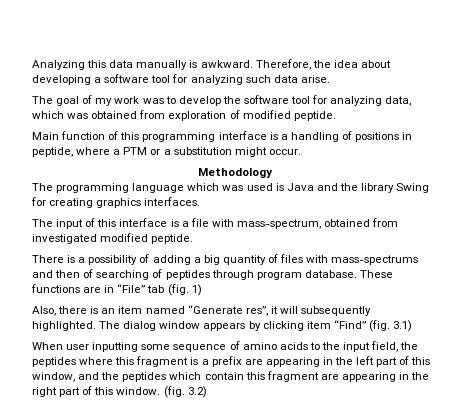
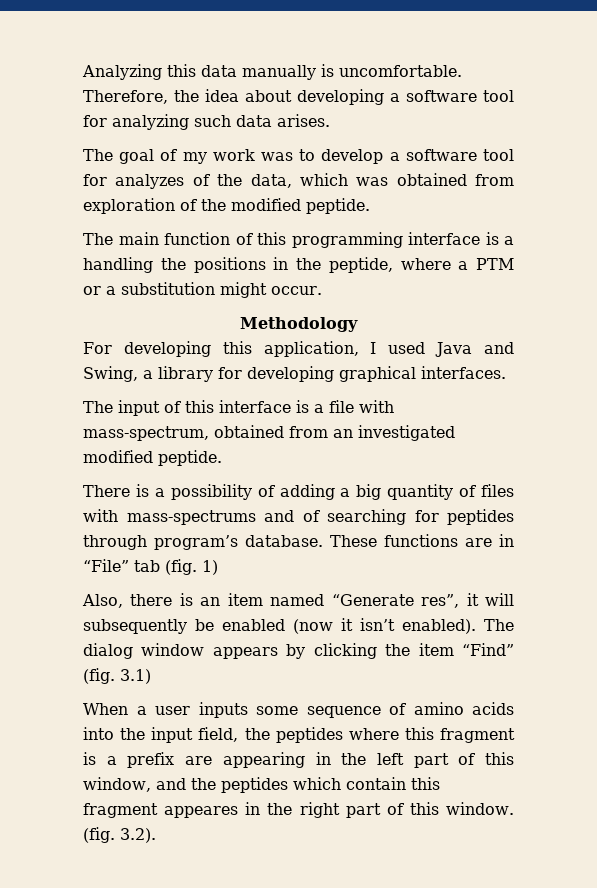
- Analyzing this data manually is awkward.
+ Analyzing this data manually is uncomfortable.
- Therefore, the idea about developing a software tool for analyzing such data arise.
+ Therefore, the idea about developing a software tool for analyzing such data arises.
- The goal of my work was to develop the software tool for analyzing data, which was obtained from exploration of modified peptide.
- Main function of this programming interface is a handling of positions in peptide, where a PTM or a substitution might occur.
+ The goal of my work was to develop a software tool for analyzes of the data, which was obtained from exploration of the modified peptide.
+ The main function of this programming interface is a handling the positions in the peptide, where a PTM or a substitution might occur.
- The programming language which was used is Java and the library Swing for creating graphics interfaces.
+ For developing this application, I used Java and Swing, a library for developing graphical interfaces.
- The input of this interface is a file with mass-spectrum, obtained from investigated modified peptide.
+ The input of this interface is a file with mass-spectrum, obtained from an investigated modified peptide.
- There is a possibility of adding a big quantity of files with mass-spectrums and then of searching of peptides through program database.
+ There is a possibility of adding a big quantity of files with mass-spectrums and of searching for peptides through program’s database.
- Also, there is an item named “Generate res”, it will subsequently highlighted.
+ Also, there is an item named “Generate res”, it will subsequently be enabled (now it isn’t enabled).
- The dialog window appears by clicking item “Find” (fig. 3.1)
+ The dialog window appears by clicking the item “Find” (fig. 3.1)
- When user inputting some sequence of amino acids to the input field, the peptides where this fragment is a prefix are appearing in the left part of this window, and the peptides which contain this fragment are appearing in the right part of this window.
+ When a user inputs some sequence of amino acids into the input field, the peptides where this fragment is a prefix are appearing in the left part of this window, and the peptides which contain this fragment appeares in the right part of this window.
- (fig. 3.2)
+ (fig. 3.2).

